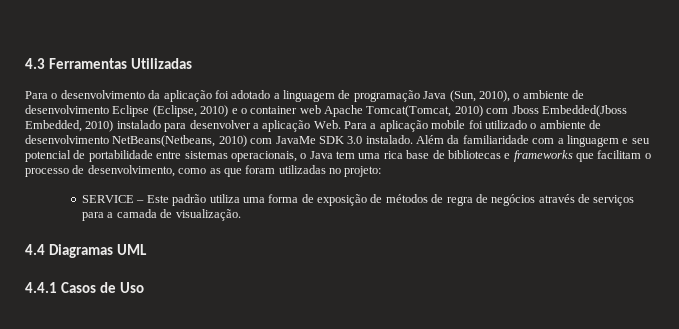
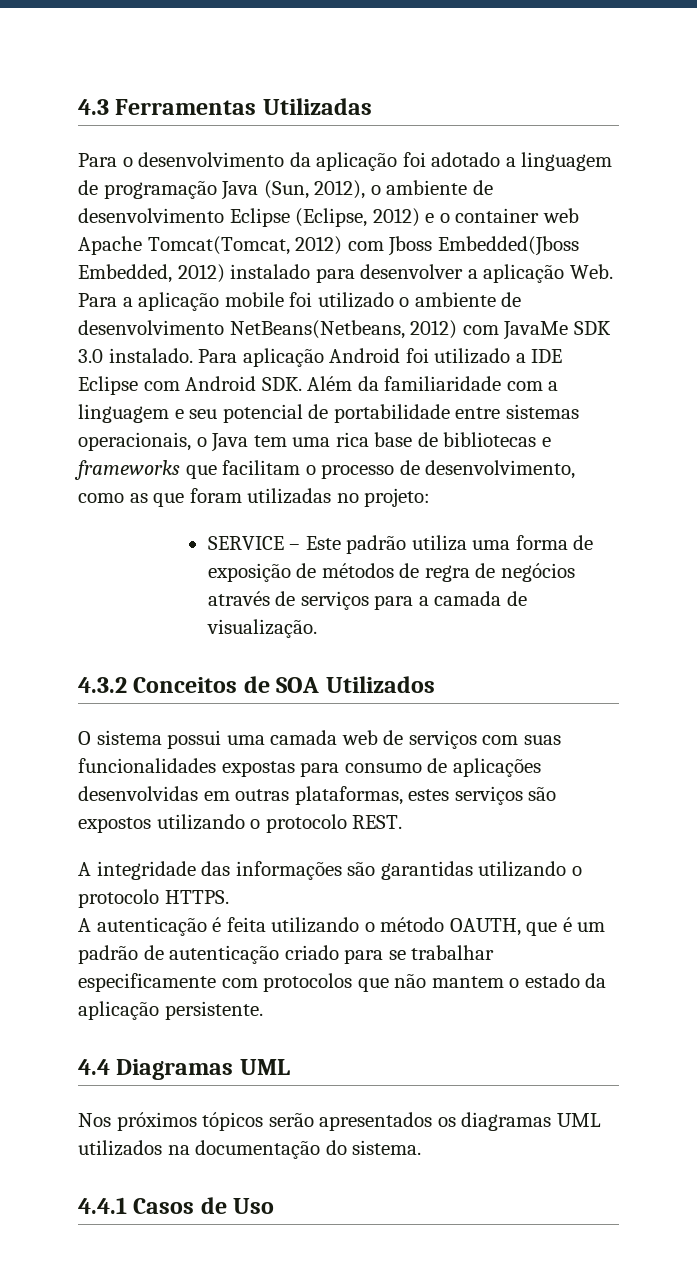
- Para o desenvolvimento da aplicação foi adotado a linguagem de programação Java (Sun, 2010), o ambiente de desenvolvimento Eclipse (Eclipse, 2010) e o container web Apache Tomcat(Tomcat, 2010) com Jboss Embedded(Jboss Embedded, 2010) instalado para desenvolver a aplicação Web. Para a aplicação mobile foi utilizado o ambiente de desenvolvimento NetBeans(Netbeans, 2010) com JavaMe SDK 3.0 instalado.
+ Para o desenvolvimento da aplicação foi adotado a linguagem de programação Java (Sun, 2012), o ambiente de desenvolvimento Eclipse (Eclipse, 2012) e o container web Apache Tomcat(Tomcat, 2012) com Jboss Embedded(Jboss Embedded, 2012) instalado para desenvolver a aplicação Web. Para a aplicação mobile foi utilizado o ambiente de desenvolvimento NetBeans(Netbeans, 2012) com JavaMe SDK 3.0 instalado.
- Além da familiaridade com a linguagem e seu potencial de portabilidade entre sistemas operacionais, o Java tem uma rica base de bibliotecas e frameworks que facilitam o processo de desenvolvimento, como as que foram utilizadas no projeto:
+ Para aplicação Android foi utilizado a IDE Eclipse com Android SDK. Além da familiaridade com a linguagem e seu potencial de portabilidade entre sistemas operacionais, o Java tem uma rica base de bibliotecas e frameworks que facilitam o processo de desenvolvimento, como as que foram utilizadas no projeto:
+ 4.3.2 Conceitos de SOA Utilizados
+ O sistema possui uma camada web de serviços com suas funcionalidades expostas para consumo de aplicações desenvolvidas em outras plataformas, estes serviços são expostos utilizando o protocolo REST.
+ A integridade das informações são garantidas utilizando o protocolo HTTPS.
+ A autenticação é feita utilizando o método OAUTH, que é um padrão de autenticação criado para se trabalhar especificamente com protocolos que não mantem o estado da aplicação persistente.
  4.4 Diagramas UML
+ Nos próximos tópicos serão apresentados os diagramas UML utilizados na documentação do sistema.

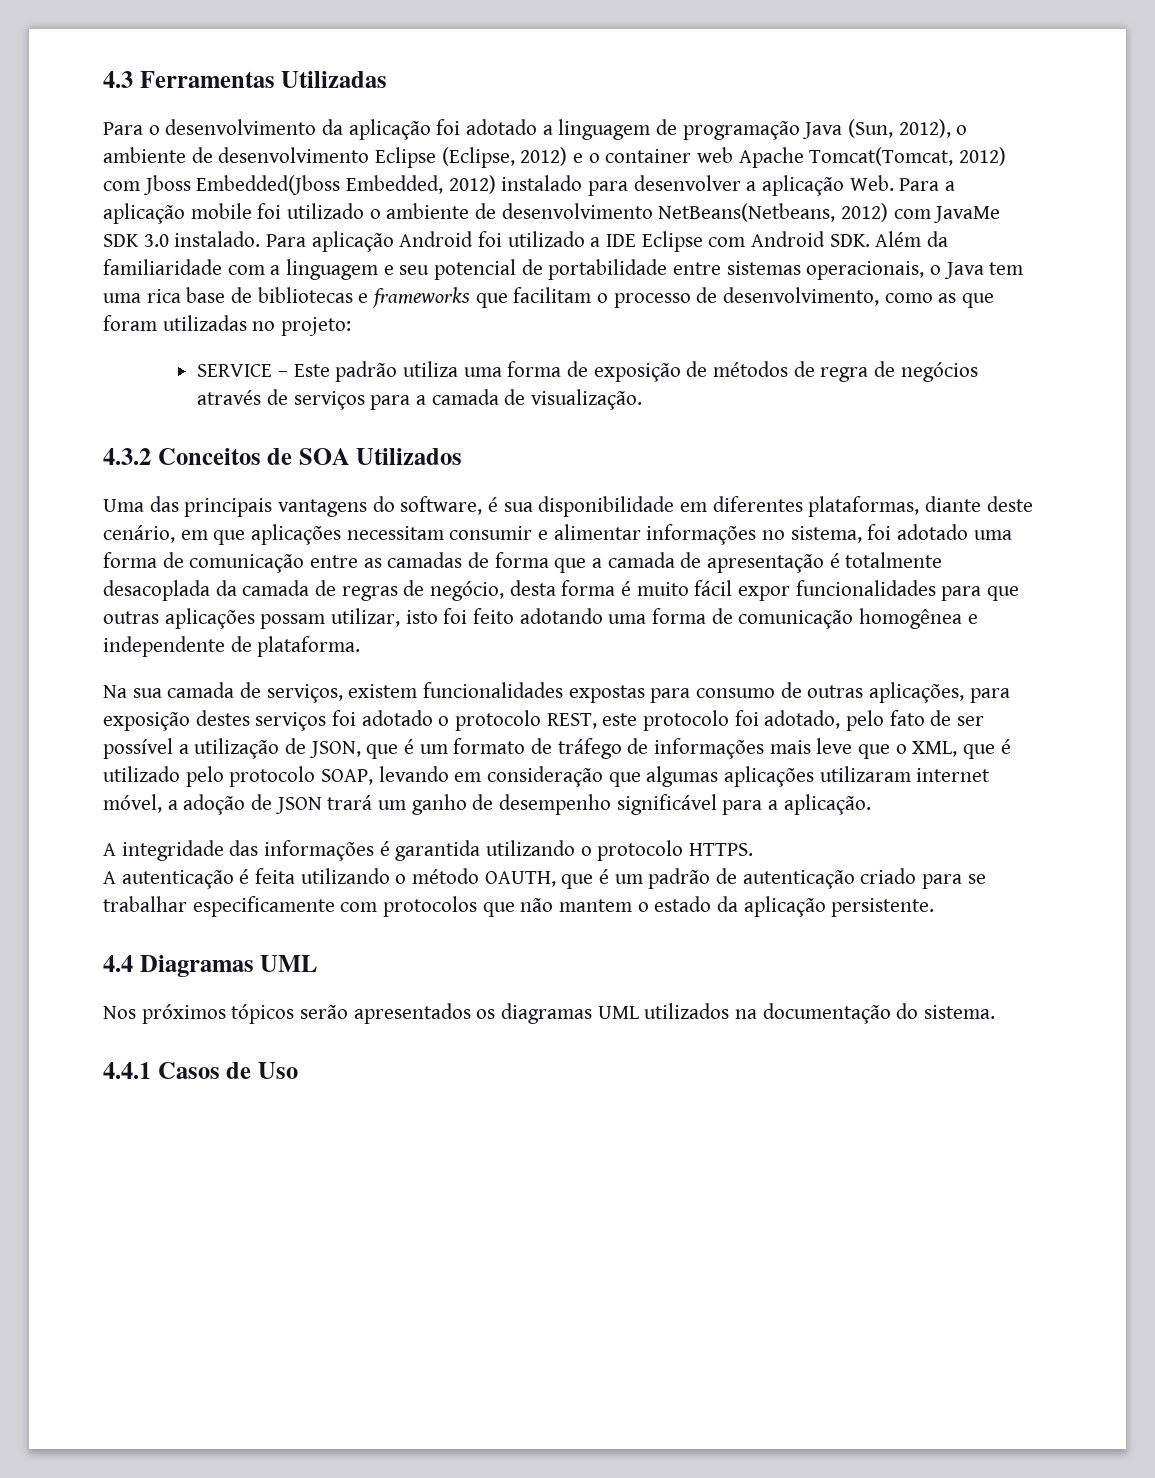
- O sistema possui uma camada web de serviços com suas funcionalidades expostas para consumo de aplicações desenvolvidas em outras plataformas, estes serviços são expostos utilizando o protocolo REST.
+ Uma das principais vantagens do software, é sua disponibilidade em diferentes plataformas, diante deste cenário, em que aplicações necessitam consumir e alimentar informações no sistema, foi adotado uma forma de comunicação entre as camadas de forma que a camada de apresentação é totalmente desacoplada da camada de regras de negócio, desta forma é muito fácil expor funcionalidades para que outras aplicações possam utilizar, isto foi feito adotando uma forma de comunicação homogênea e independente de plataforma.
+ Na sua camada de serviços, existem funcionalidades expostas para consumo de outras aplicações, para exposição destes serviços foi adotado o protocolo REST, este protocolo foi adotado, pelo fato de ser possível a utilização de JSON, que é um formato de tráfego de informações mais leve que o XML, que é utilizado pelo protocolo SOAP, levando em consideração que algumas aplicações utilizaram internet móvel, a adoção de JSON trará um ganho de desempenho significável para a aplicação.
- A integridade das informações são garantidas utilizando o protocolo HTTPS.
+ A integridade das informações é garantida utilizando o protocolo HTTPS.

